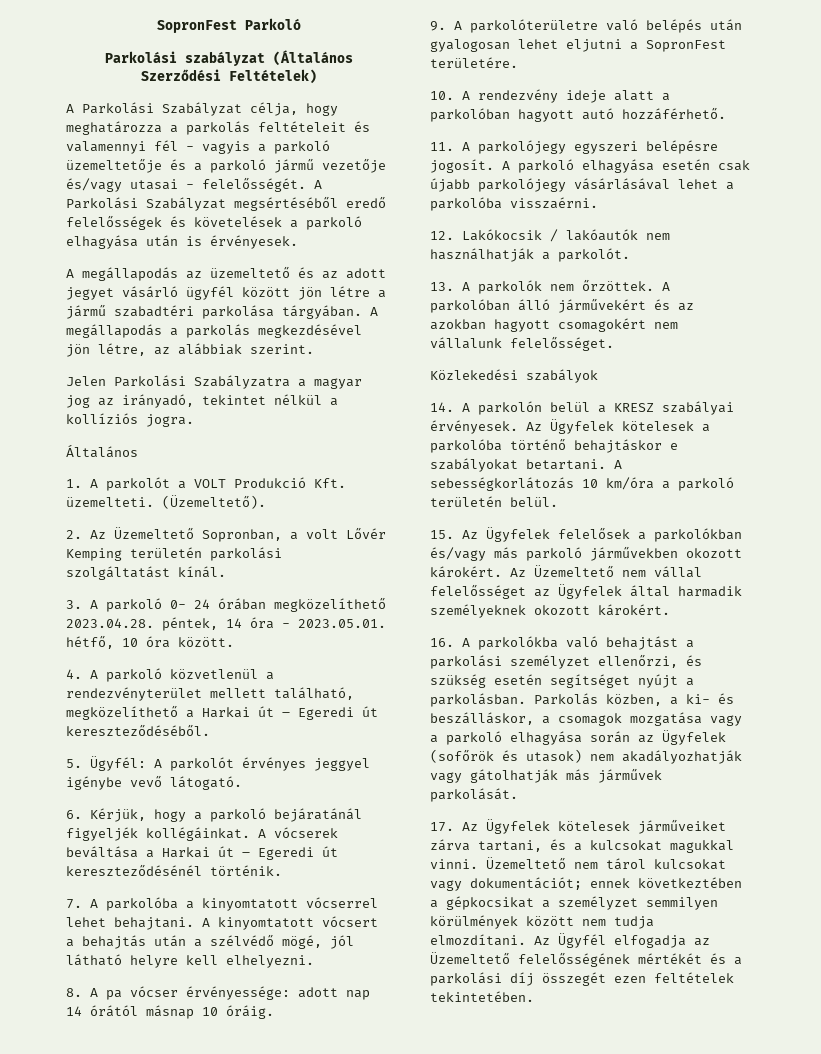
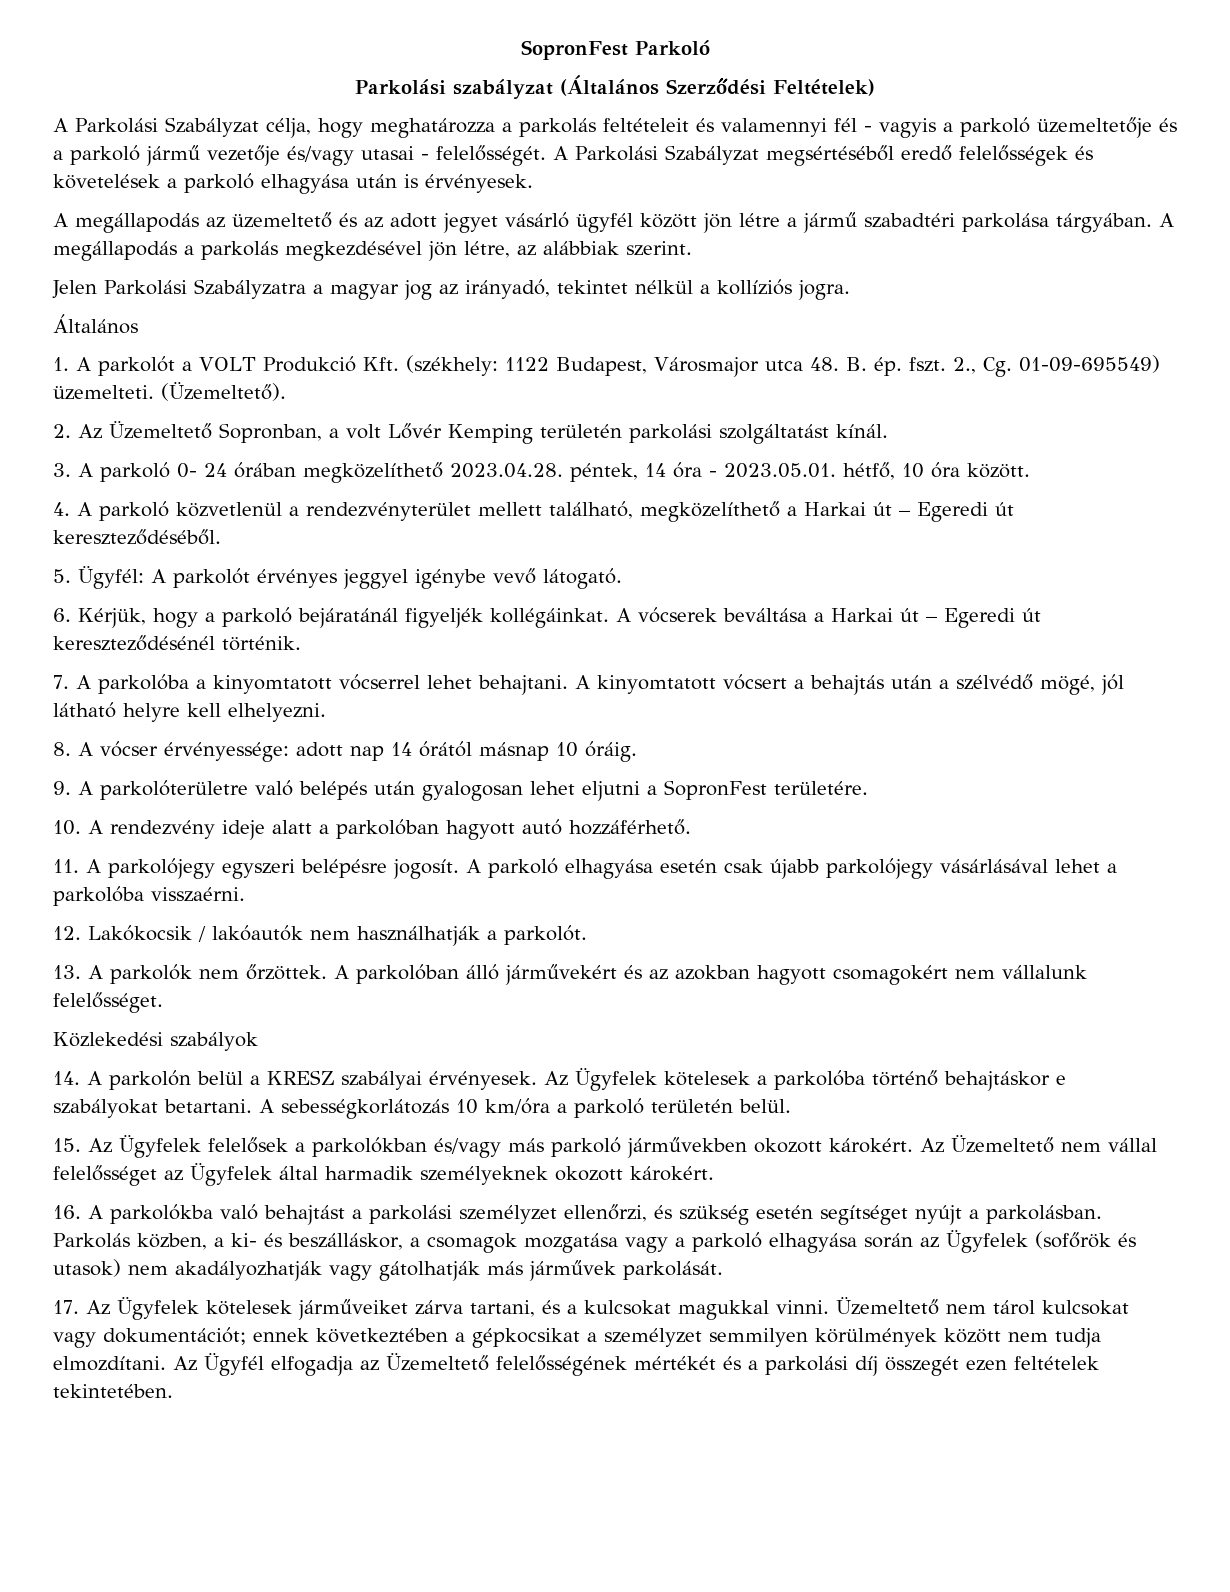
- 1. A parkolót a VOLT Produkció Kft. üzemelteti.
+ 1. A parkolót a VOLT Produkció Kft. (székhely: 1122 Budapest, Városmajor utca 48. B. ép. fszt. 2., Cg. 01-09-695549) üzemelteti.
- 8. A pa vócser érvényessége: adott nap 14 órától másnap 10 óráig.
+ 8. A vócser érvényessége: adott nap 14 órától másnap 10 óráig.

